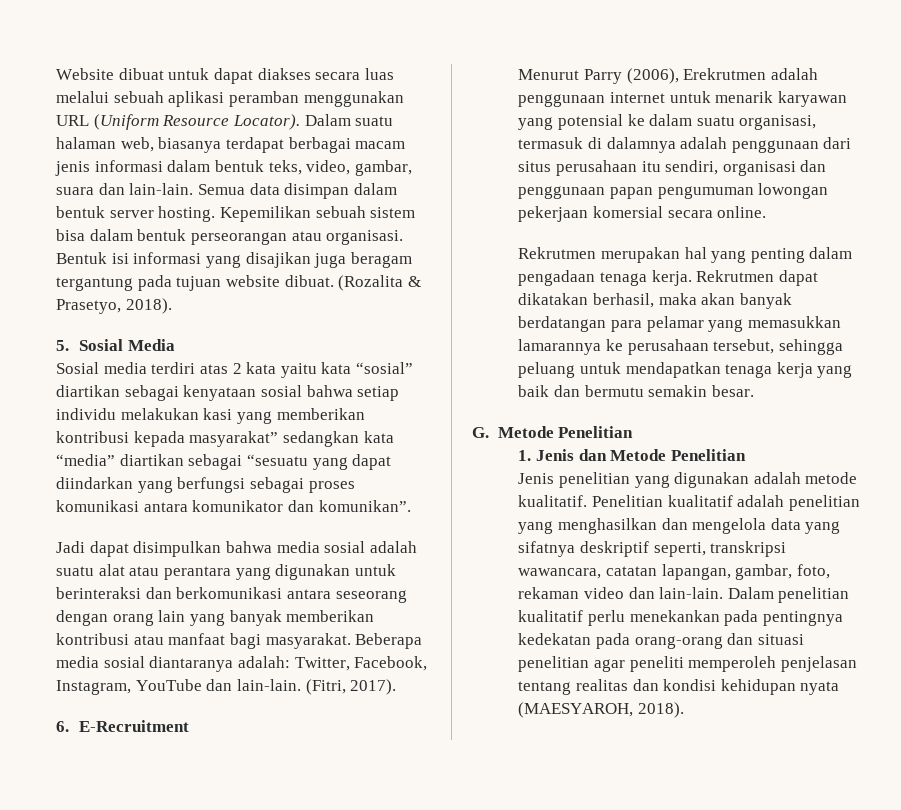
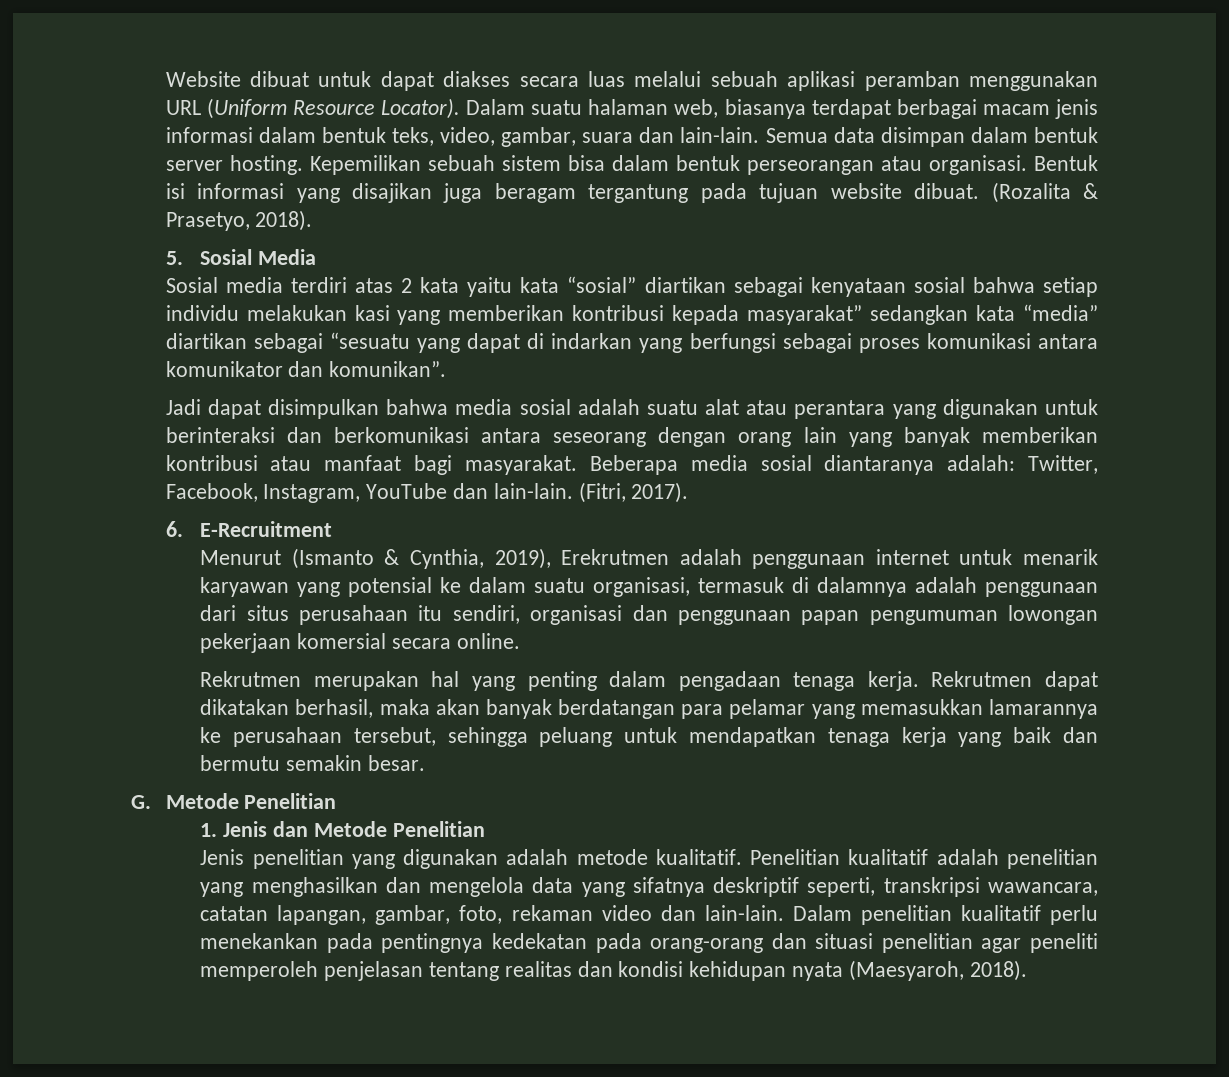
- Sosial media terdiri atas 2 kata yaitu kata “sosial” diartikan sebagai kenyataan sosial bahwa setiap individu melakukan kasi yang memberikan kontribusi kepada masyarakat” sedangkan kata “media” diartikan sebagai “sesuatu yang dapat diindarkan yang berfungsi sebagai proses komunikasi antara komunikator dan komunikan”.
+ Sosial media terdiri atas 2 kata yaitu kata “sosial” diartikan sebagai kenyataan sosial bahwa setiap individu melakukan kasi yang memberikan kontribusi kepada masyarakat” sedangkan kata “media” diartikan sebagai “sesuatu yang dapat di indarkan yang berfungsi sebagai proses komunikasi antara komunikator dan komunikan”.
- Menurut Parry (2006), Erekrutmen adalah penggunaan internet untuk menarik karyawan yang potensial ke dalam suatu organisasi, termasuk di dalamnya adalah penggunaan dari situs perusahaan itu sendiri, organisasi dan penggunaan papan pengumuman lowongan pekerjaan komersial secara online.
+ Menurut (Ismanto & Cynthia, 2019), Erekrutmen adalah penggunaan internet untuk menarik karyawan yang potensial ke dalam suatu organisasi, termasuk di dalamnya adalah penggunaan dari situs perusahaan itu sendiri, organisasi dan penggunaan papan pengumuman lowongan pekerjaan komersial secara online.
- Dalam penelitian kualitatif perlu menekankan pada pentingnya kedekatan pada orang-orang dan situasi penelitian agar peneliti memperoleh penjelasan tentang realitas dan kondisi kehidupan nyata (MAESYAROH, 2018).
+ Dalam penelitian kualitatif perlu menekankan pada pentingnya kedekatan pada orang-orang dan situasi penelitian agar peneliti memperoleh penjelasan tentang realitas dan kondisi kehidupan nyata (Maesyaroh, 2018).

